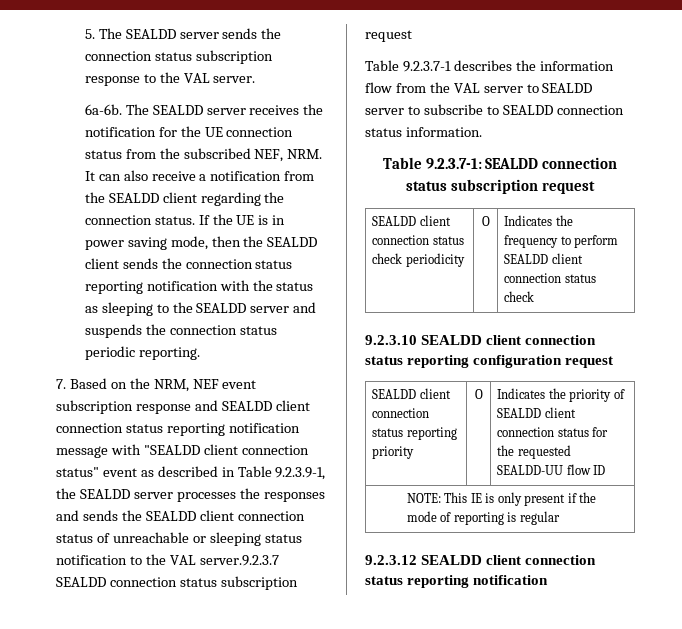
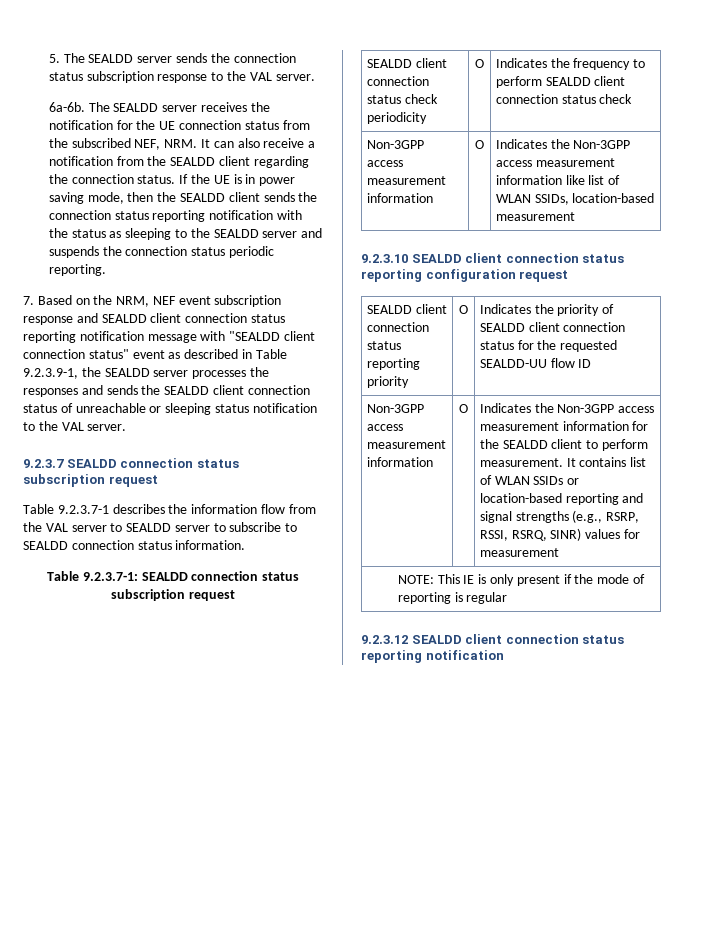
- 7. Based on the NRM, NEF event subscription response and SEALDD client connection status reporting notification message with "SEALDD client connection status" event as described in Table 9.2.3.9-1, the SEALDD server processes the responses and sends the SEALDD client connection status of unreachable or sleeping status notification to the VAL server.9.2.3.7 SEALDD connection status subscription request
+ 7. Based on the NRM, NEF event subscription response and SEALDD client connection status reporting notification message with "SEALDD client connection status" event as described in Table 9.2.3.9-1, the SEALDD server processes the responses and sends the SEALDD client connection status of unreachable or sleeping status notification to the VAL server.
+ 9.2.3.7 SEALDD connection status subscription request
+ Non-3GPP access measurement information | O | Indicates the Non-3GPP access measurement information like list of WLAN SSIDs, location-based measurement
+ Non-3GPP access measurement information | O | Indicates the Non-3GPP access measurement information for the SEALDD client to perform measurement. It contains list of WLAN SSIDs or location-based reporting and signal strengths (e.g., RSRP, RSSI, RSRQ, SINR) values for measurement

